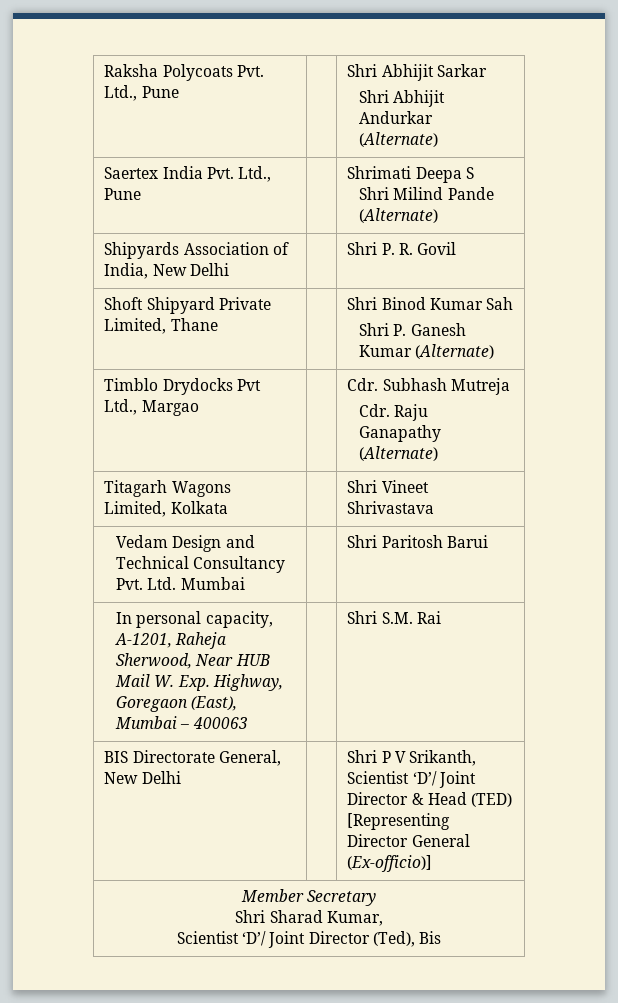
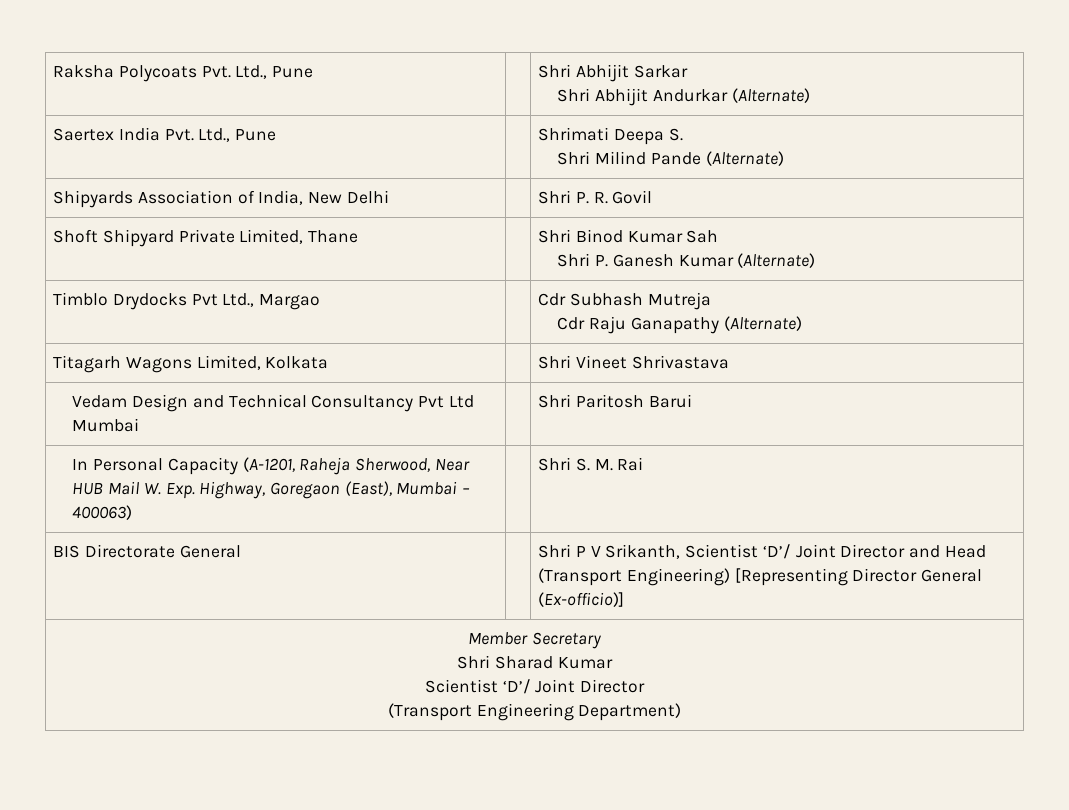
- Saertex India Pvt. Ltd., Pune | | Shrimati Deepa S
+ Saertex India Pvt. Ltd., Pune | | Shrimati Deepa S.
- Timblo Drydocks Pvt Ltd., Margao | | Cdr. Subhash Mutreja
- Cdr. Raju Ganapathy (Alternate)
+ Timblo Drydocks Pvt Ltd., Margao | | Cdr Subhash Mutreja
+ Cdr Raju Ganapathy (Alternate)
- Vedam Design and Technical Consultancy Pvt. Ltd. Mumbai | | Shri Paritosh Barui
+ Vedam Design and Technical Consultancy Pvt Ltd Mumbai | | Shri Paritosh Barui
- In personal capacity, A-1201, Raheja Sherwood, Near HUB Mail W. Exp. Highway, Goregaon (East), Mumbai – 400063 | | Shri S.M. Rai
+ In Personal Capacity (A-1201, Raheja Sherwood, Near HUB Mail W. Exp. Highway, Goregaon (East), Mumbai – 400063) | | Shri S. M. Rai
- BIS Directorate General, New Delhi | | Shri P V Srikanth, Scientist ‘D’/ Joint Director & Head (TED) [Representing Director General (Ex-officio)]
+ BIS Directorate General | | Shri P V Srikanth, Scientist ‘D’/ Joint Director and Head (Transport Engineering) [Representing Director General (Ex-officio)]
  Member Secretary
- Shri Sharad Kumar,
- Scientist ‘D’/ Joint Director (Ted), Bis
+ Shri Sharad Kumar
+ Scientist ‘D’/ Joint Director
+ (Transport Engineering Department)

